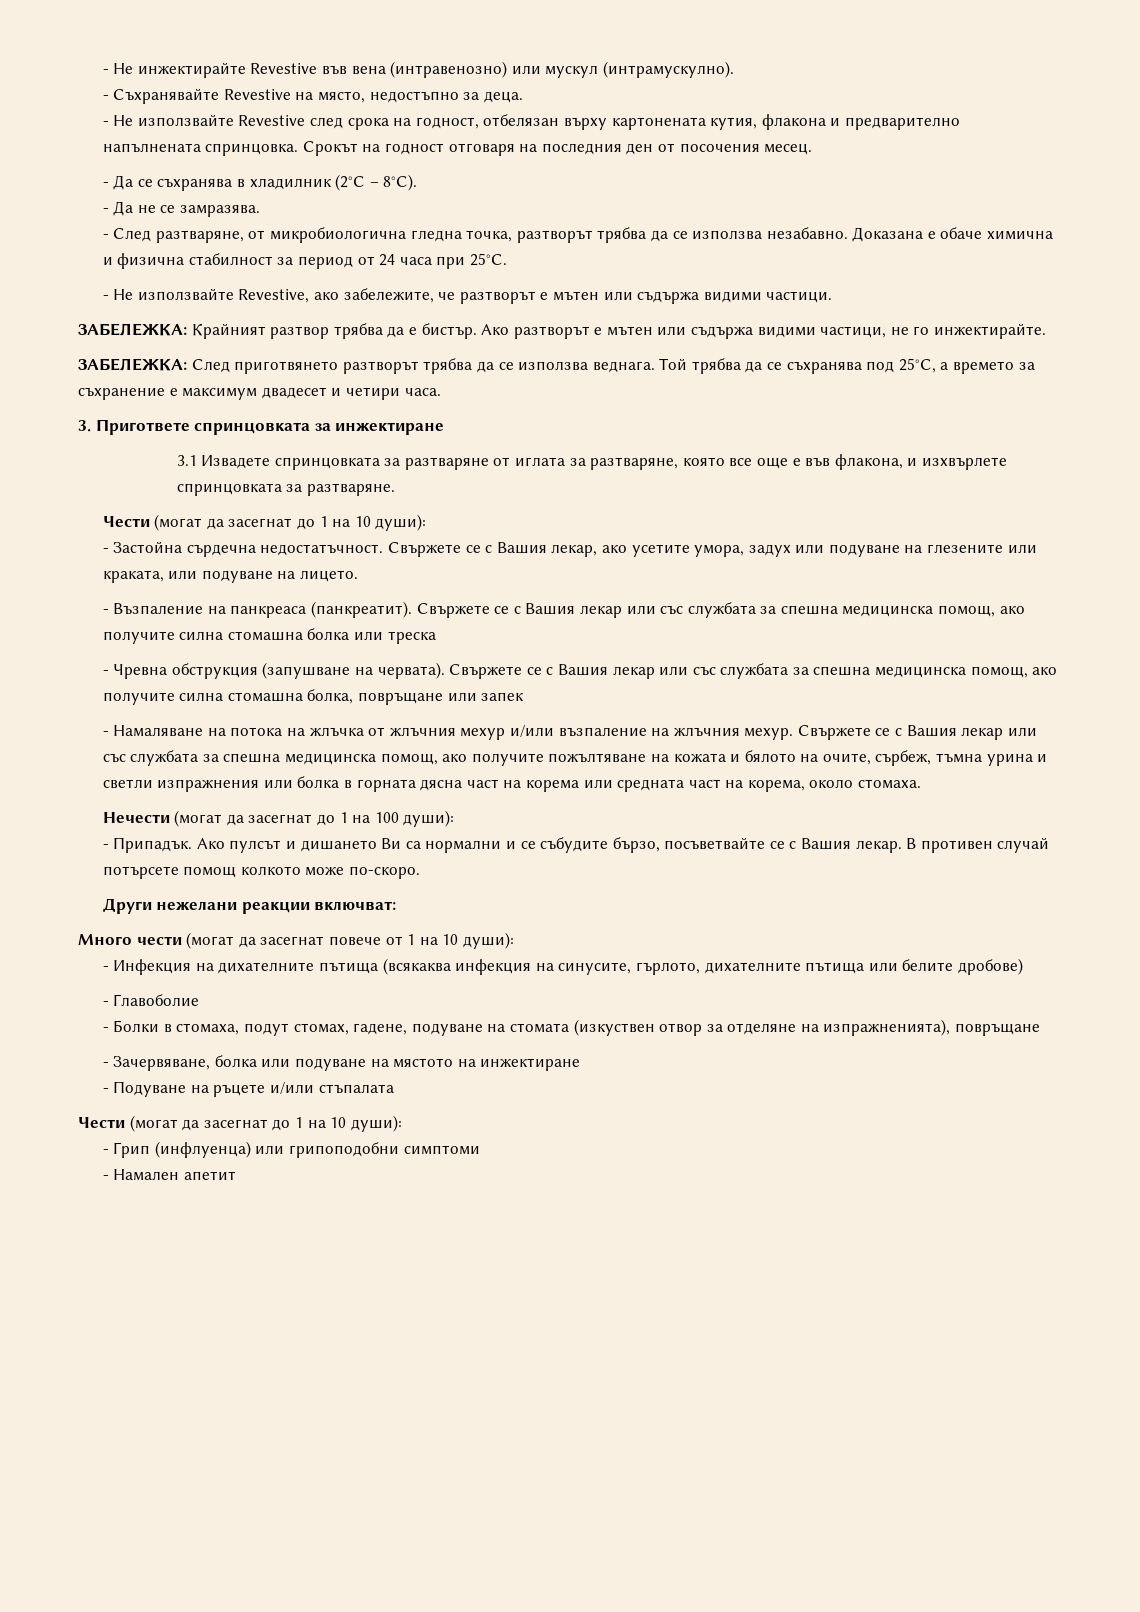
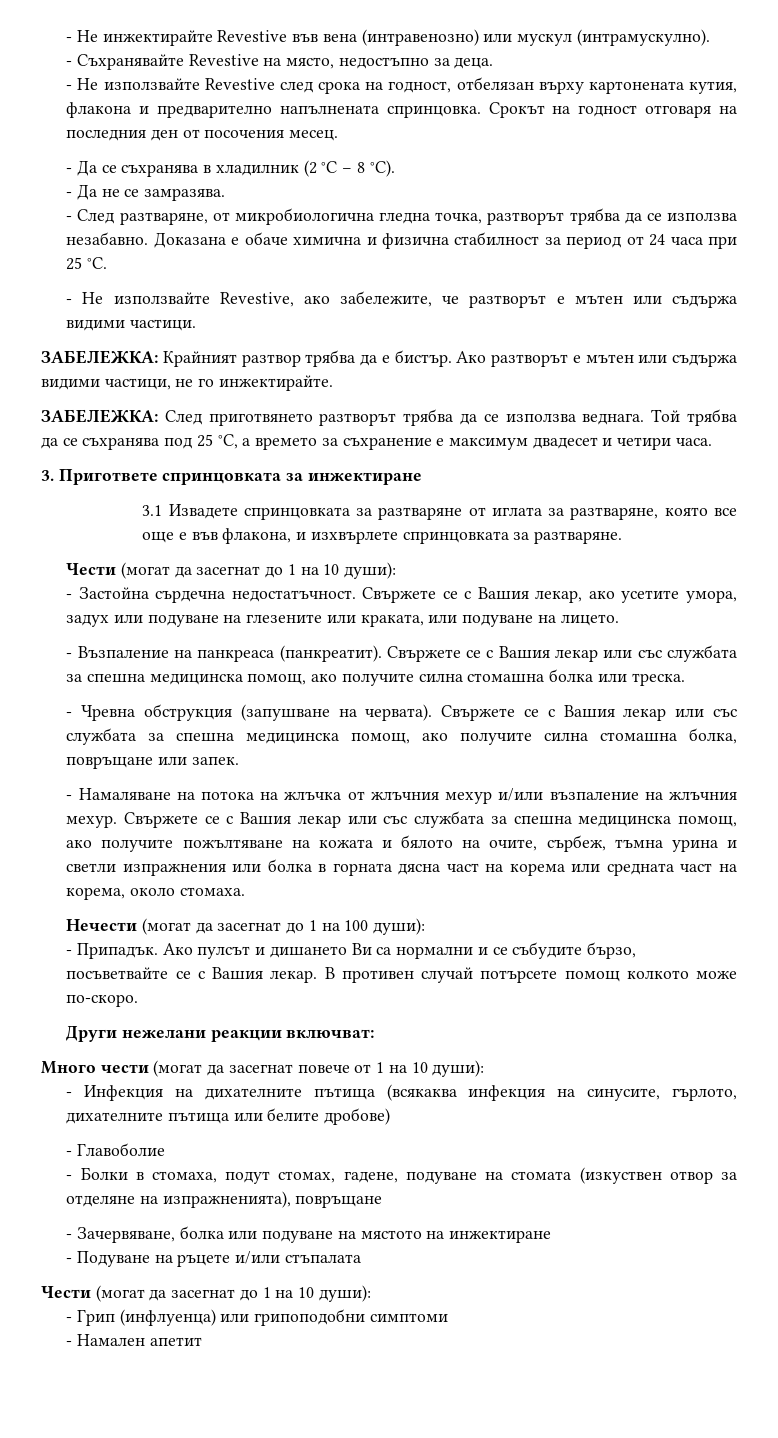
- - Да се съхранява в хладилник (2°C – 8°C).
+ - Да се съхранява в хладилник (2 °C – 8 °C).
- Доказана е обаче химична и физична стабилност за период от 24 часа при 25°C.
+ Доказана е обаче химична и физична стабилност за период от 24 часа при 25 °C.
- Той трябва да се съхранява под 25°C, а времето за съхранение е максимум двадесет и четири часа.
+ Той трябва да се съхранява под 25 °C, а времето за съхранение е максимум двадесет и четири часа.
- Свържете се с Вашия лекар или със службата за спешна медицинска помощ, ако получите силна стомашна болка или треска
+ Свържете се с Вашия лекар или със службата за спешна медицинска помощ, ако получите силна стомашна болка или треска.
- Свържете се с Вашия лекар или със службата за спешна медицинска помощ, ако получите силна стомашна болка, повръщане или запек
+ Свържете се с Вашия лекар или със службата за спешна медицинска помощ, ако получите силна стомашна болка, повръщане или запек.

